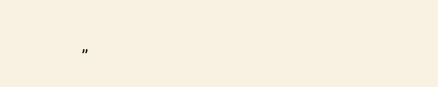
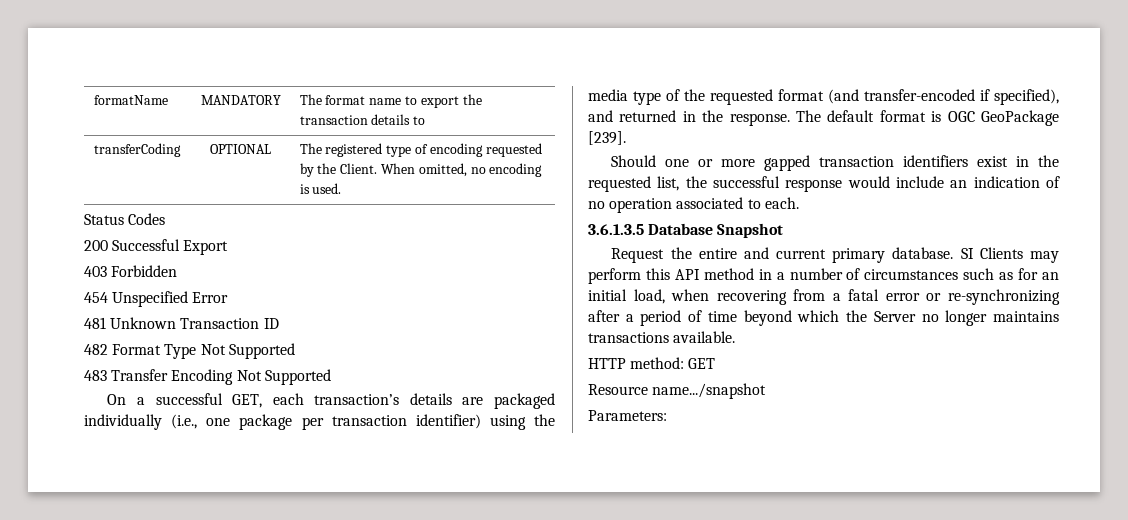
- ,,
+ formatName | MANDATORY | The format name to export the transaction details to
+ transferCoding | OPTIONAL | The registered type of encoding requested by the Client. When omitted, no encoding is used.
+ Status Codes
+ 200 Successful Export
+ 403 Forbidden
+ 454 Unspecified Error
+ 481 Unknown Transaction ID
+ 482 Format Type Not Supported
+ 483 Transfer Encoding Not Supported
+ On a successful GET, each transaction’s details are packaged individually (i.e., one package per transaction identifier) using the media type of the requested format (and transfer-encoded if specified), and returned in the response. The default format is OGC GeoPackage [239].
+ Should one or more gapped transaction identifiers exist in the requested list, the successful response would include an indication of no operation associated to each.
+ 3.6.1.3.5 Database Snapshot
+ Request the entire and current primary database. SI Clients may perform this API method in a number of circumstances such as for an initial load, when recovering from a fatal error or re-synchronizing after a period of time beyond which the Server no longer maintains transactions available.
+ HTTP method: GET
+ Resource name.../snapshot
+ Parameters:

